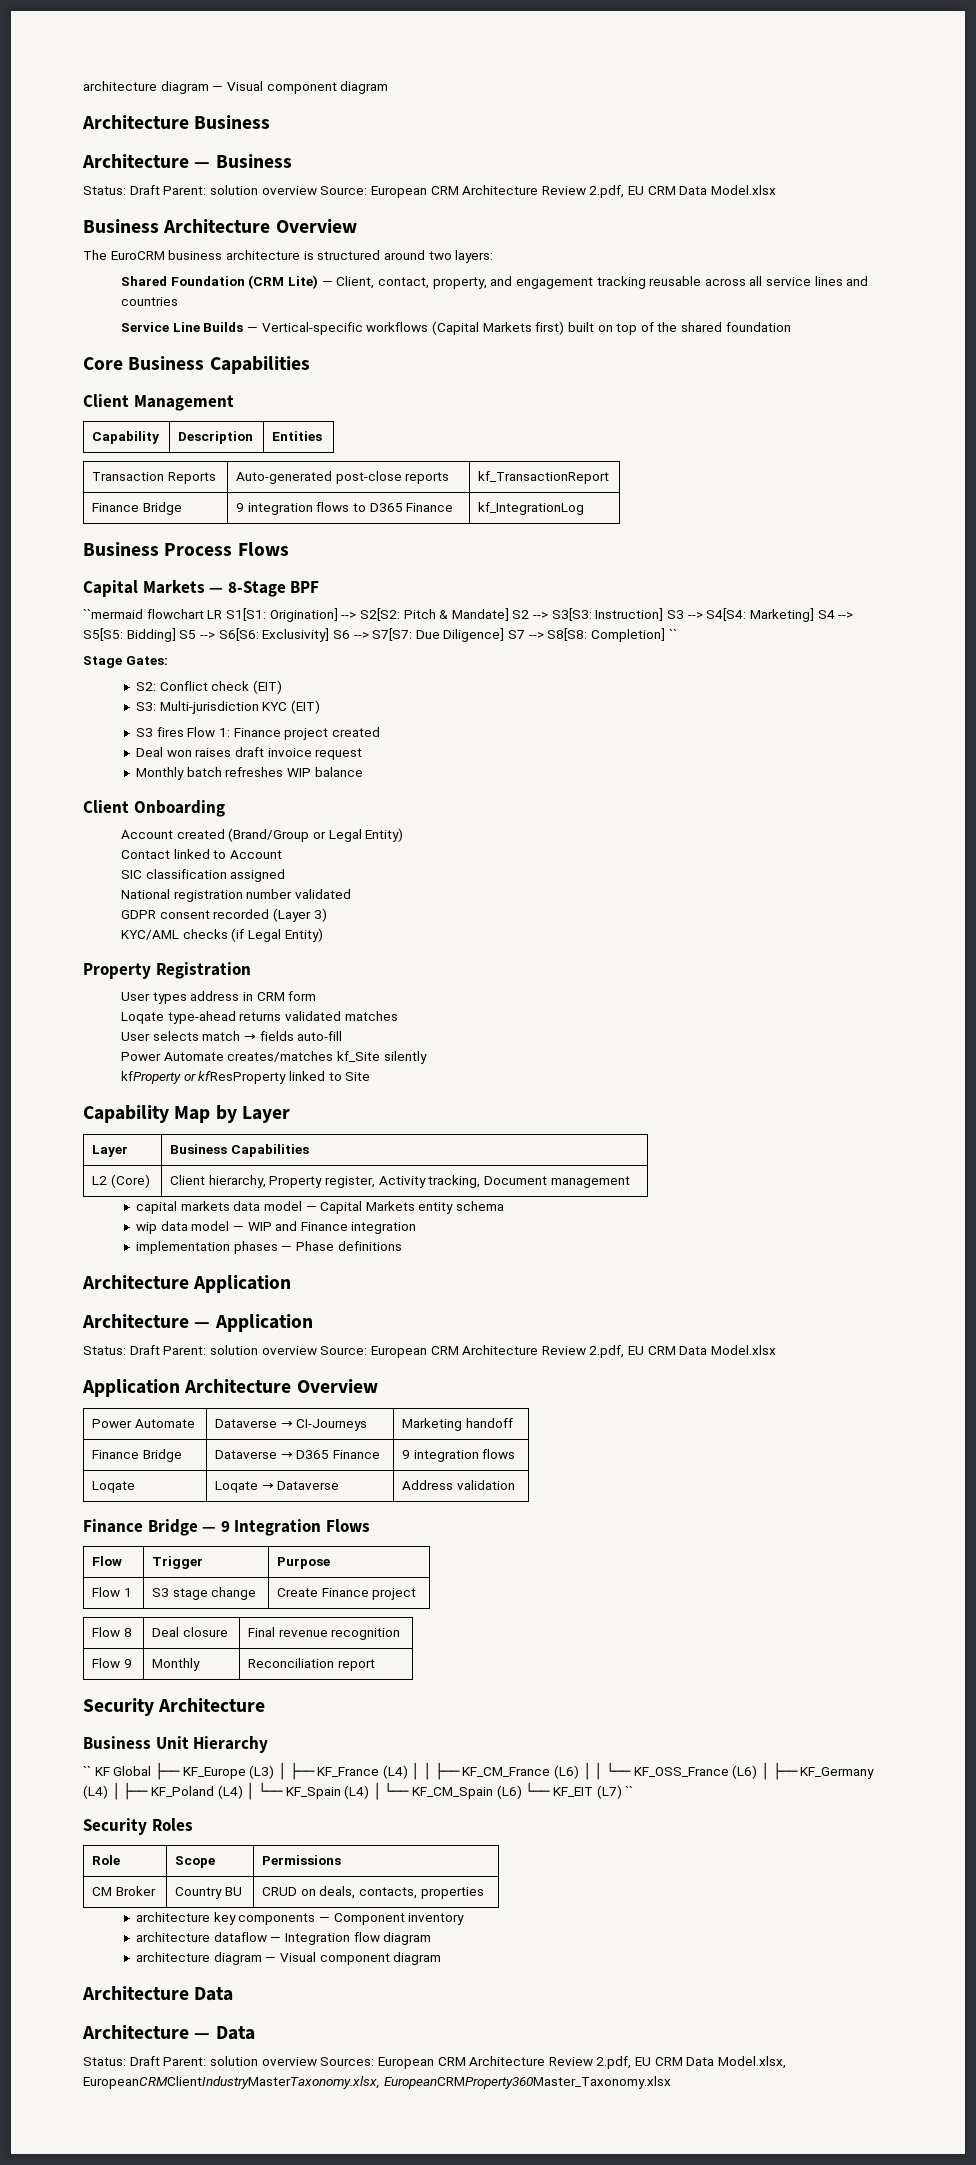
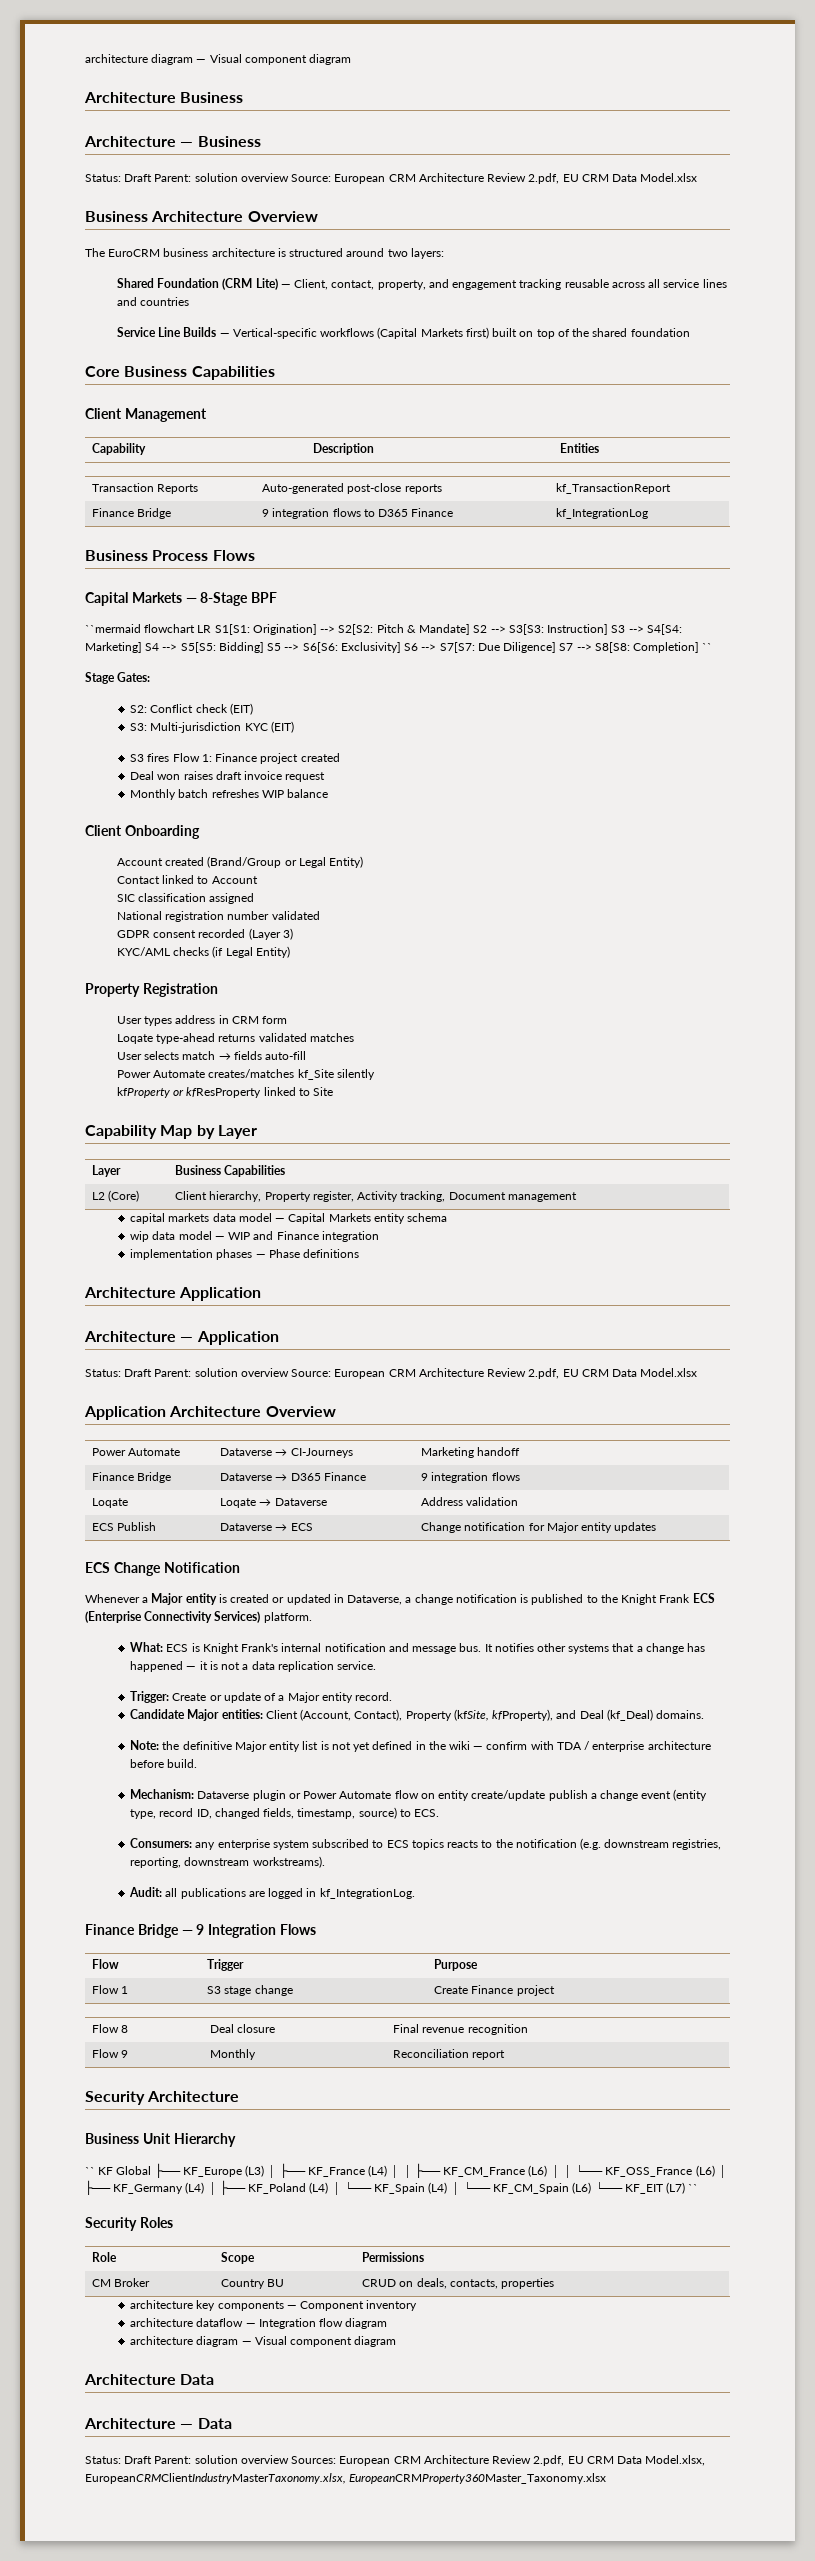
+ ECS Publish | Dataverse → ECS | Change notification for Major entity updates
+ ECS Change Notification
+ Whenever a Major entity is created or updated in Dataverse, a change notification is published to the Knight Frank ECS (Enterprise Connectivity Services) platform.
+ What: ECS is Knight Frank's internal notification and message bus. It notifies other systems that a change has happened — it is not a data replication service.
+ Trigger: Create or update of a Major entity record.
+ Candidate Major entities: Client (Account, Contact), Property (kfSite, kfProperty), and Deal (kf_Deal) domains.
+ Note: the definitive Major entity list is not yet defined in the wiki — confirm with TDA / enterprise architecture before build.
+ Mechanism: Dataverse plugin or Power Automate flow on entity create/update publish a change event (entity type, record ID, changed fields, timestamp, source) to ECS.
+ Consumers: any enterprise system subscribed to ECS topics reacts to the notification (e.g. downstream registries, reporting, downstream workstreams).
+ Audit: all publications are logged in kf_IntegrationLog.

